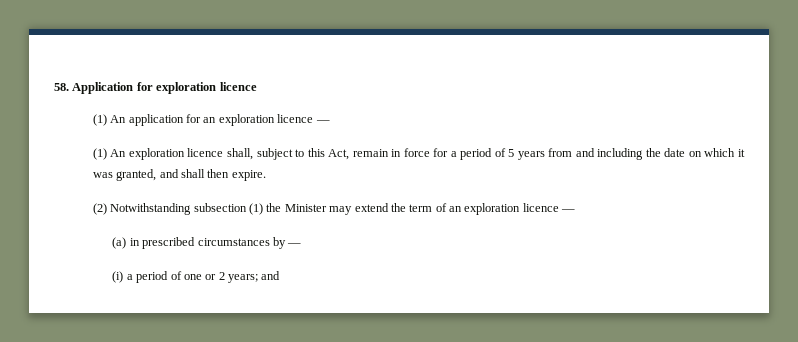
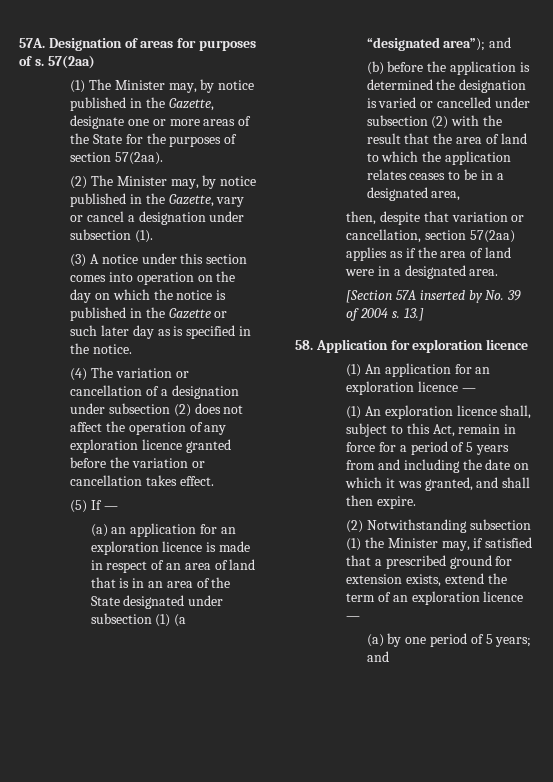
+ 57A. Designation of areas for purposes of s. 57(2aa)
+ (1) The Minister may, by notice published in the Gazette, designate one or more areas of the State for the purposes of section 57(2aa).
+ (2) The Minister may, by notice published in the Gazette, vary or cancel a designation under subsection (1).
+ (3) A notice under this section comes into operation on the day on which the notice is published in the Gazette or such later day as is specified in the notice.
+ (4) The variation or cancellation of a designation under subsection (2) does not affect the operation of any exploration licence granted before the variation or cancellation takes effect.
+ (5) If —
+ (a) an application for an exploration licence is made in respect of an area of land that is in an area of the State designated under subsection (1) (a “designated area”); and
+ (b) before the application is determined the designation is varied or cancelled under subsection (2) with the result that the area of land to which the application relates ceases to be in a designated area,
+ then, despite that variation or cancellation, section 57(2aa) applies as if the area of land were in a designated area.
+ [Section 57A inserted by No. 39 of 2004 s. 13.]
- (2) Notwithstanding subsection (1) the Minister may extend the term of an exploration licence —
+ (2) Notwithstanding subsection (1) the Minister may, if satisfied that a prescribed ground for extension exists, extend the term of an exploration licence —
- (a) in prescribed circumstances by —
- (i) a period of one or 2 years; and
+ (a) by one period of 5 years; and

